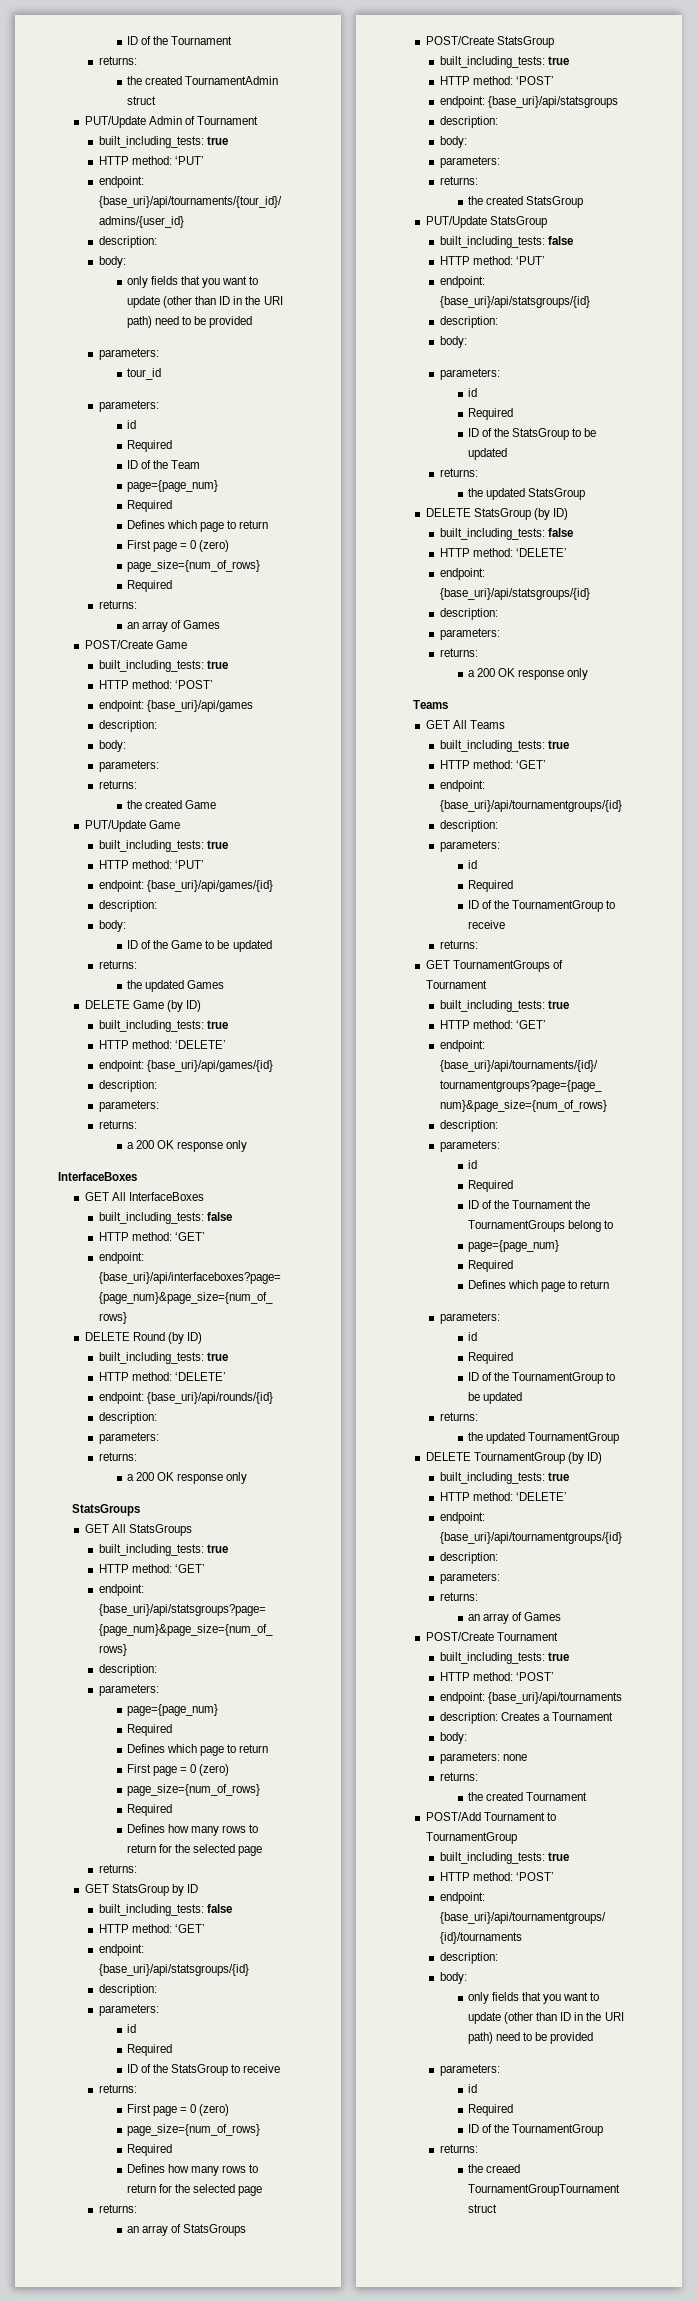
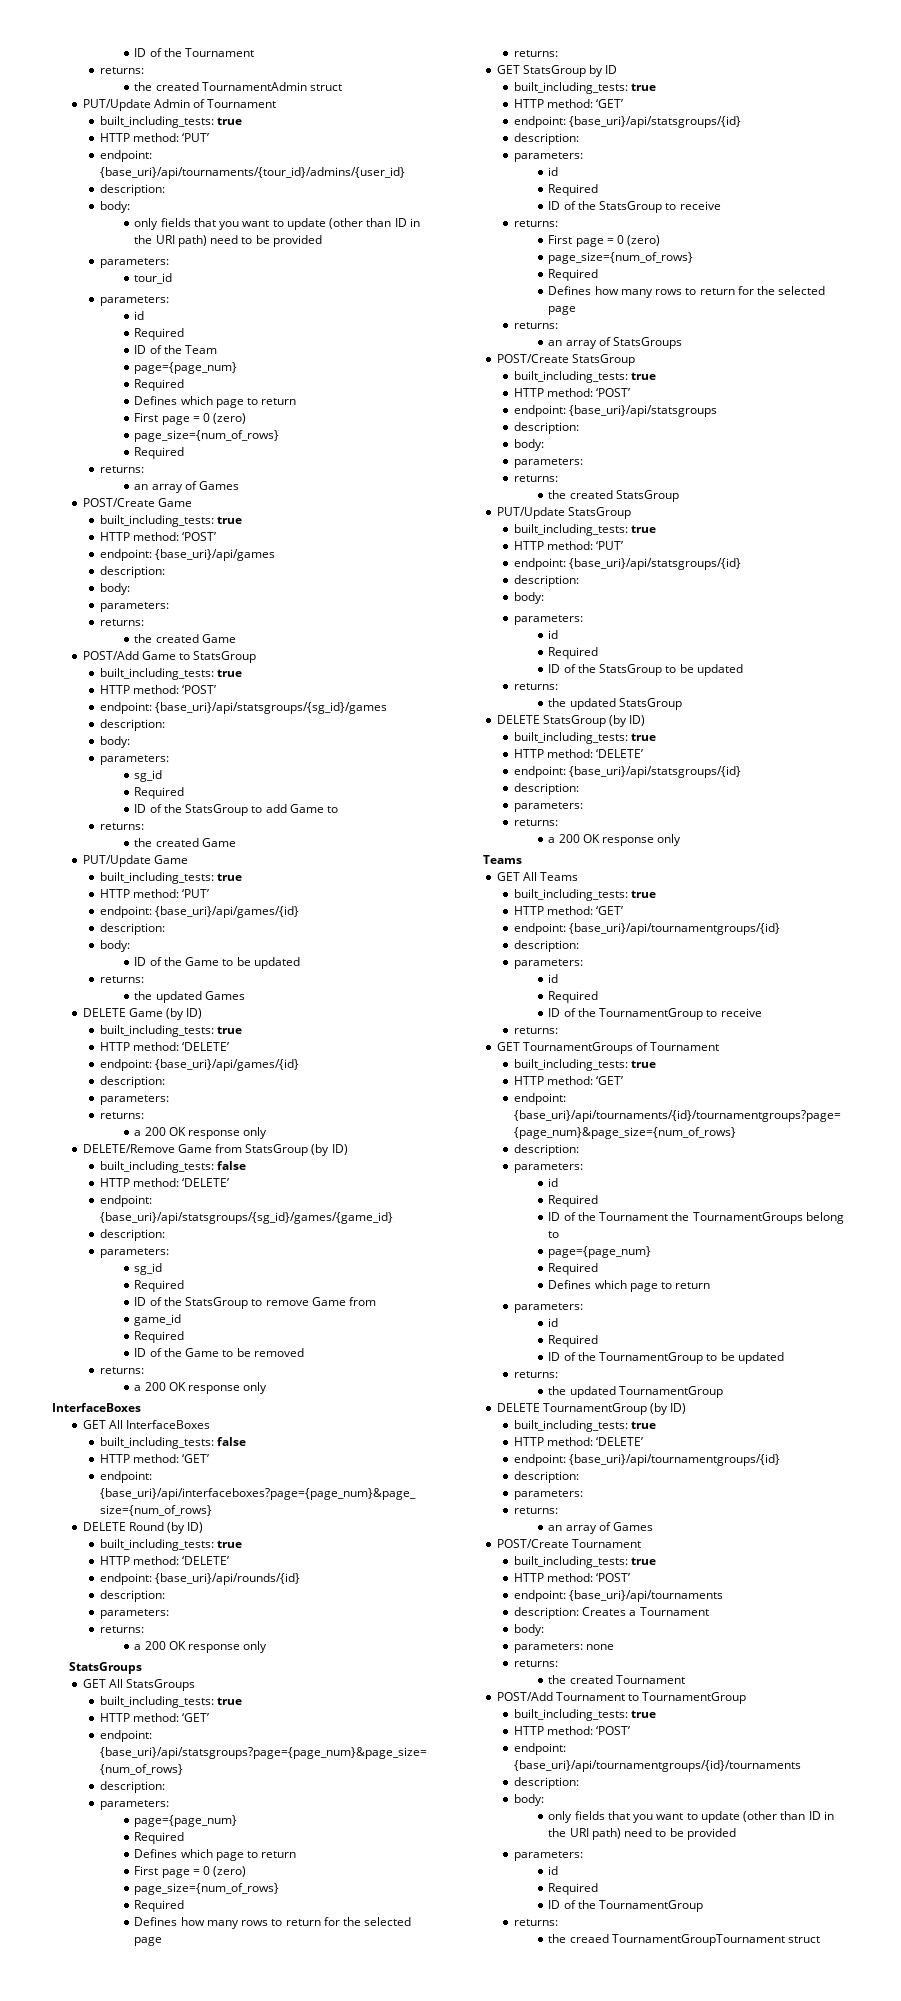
+ POST/Add Game to StatsGroup
+ built_including_tests: true
+ HTTP method: ‘POST’
+ endpoint: {base_uri}/api/statsgroups/{sg_id}/games
+ description:
+ body:
+ parameters:
+ sg_id
+ Required
+ ID of the StatsGroup to add Game to
+ returns:
+ the created Game
+ DELETE/Remove Game from StatsGroup (by ID)
+ built_including_tests: false
+ HTTP method: ‘DELETE’
+ endpoint: {base_uri}/api/statsgroups/{sg_id}/games/{game_id}
+ description:
+ parameters:
+ sg_id
+ Required
+ ID of the StatsGroup to remove Game from
+ game_id
+ Required
+ ID of the Game to be removed
+ returns:
+ a 200 OK response only
  GET StatsGroup by ID
- built_including_tests: false
+ built_including_tests: true
  PUT/Update StatsGroup
- built_including_tests: false
+ built_including_tests: true
  DELETE StatsGroup (by ID)
- built_including_tests: false
+ built_including_tests: true

